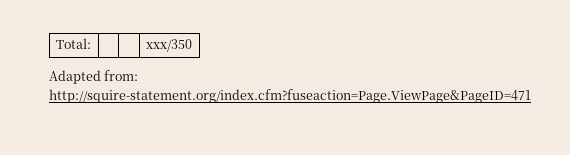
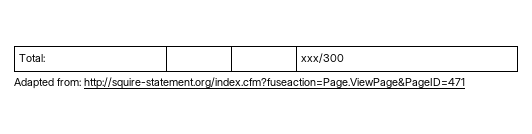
- Total: | | | xxx/350
+ Total: | | | xxx/300

